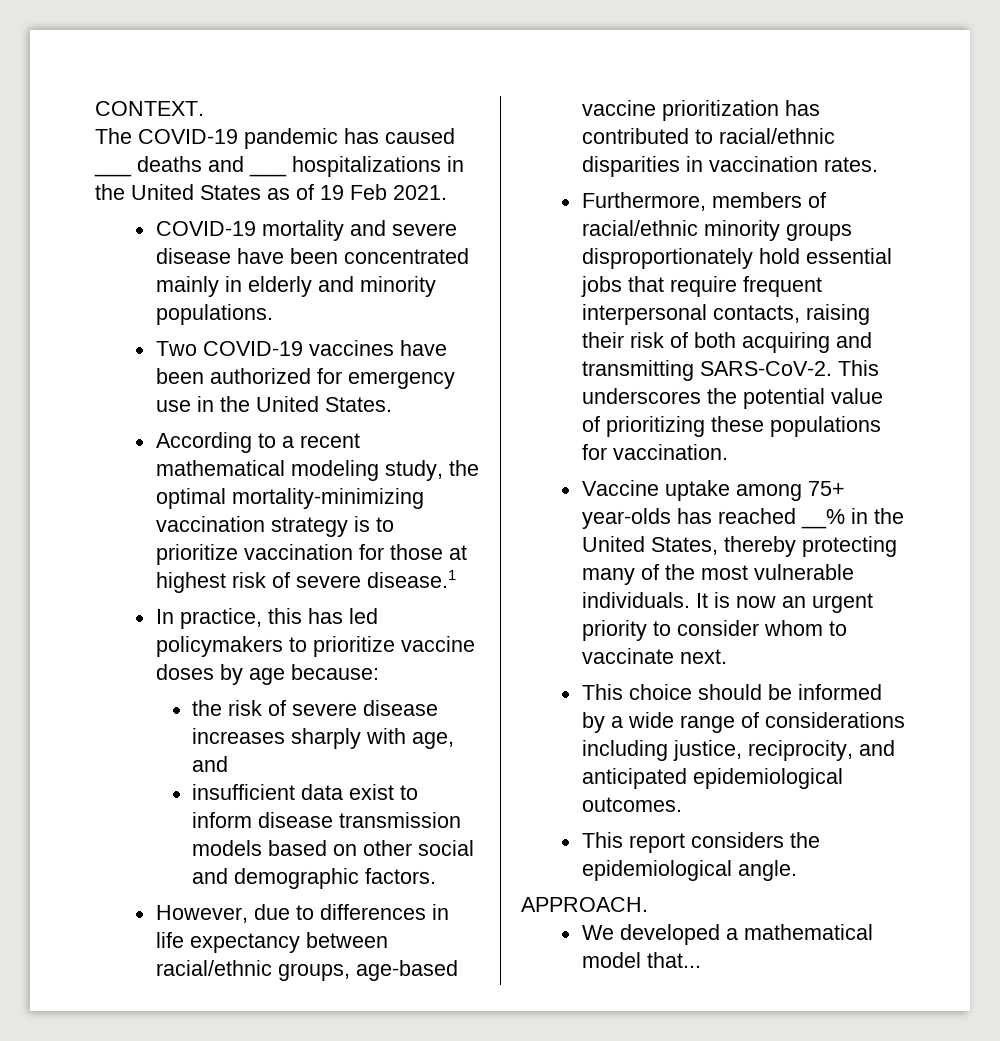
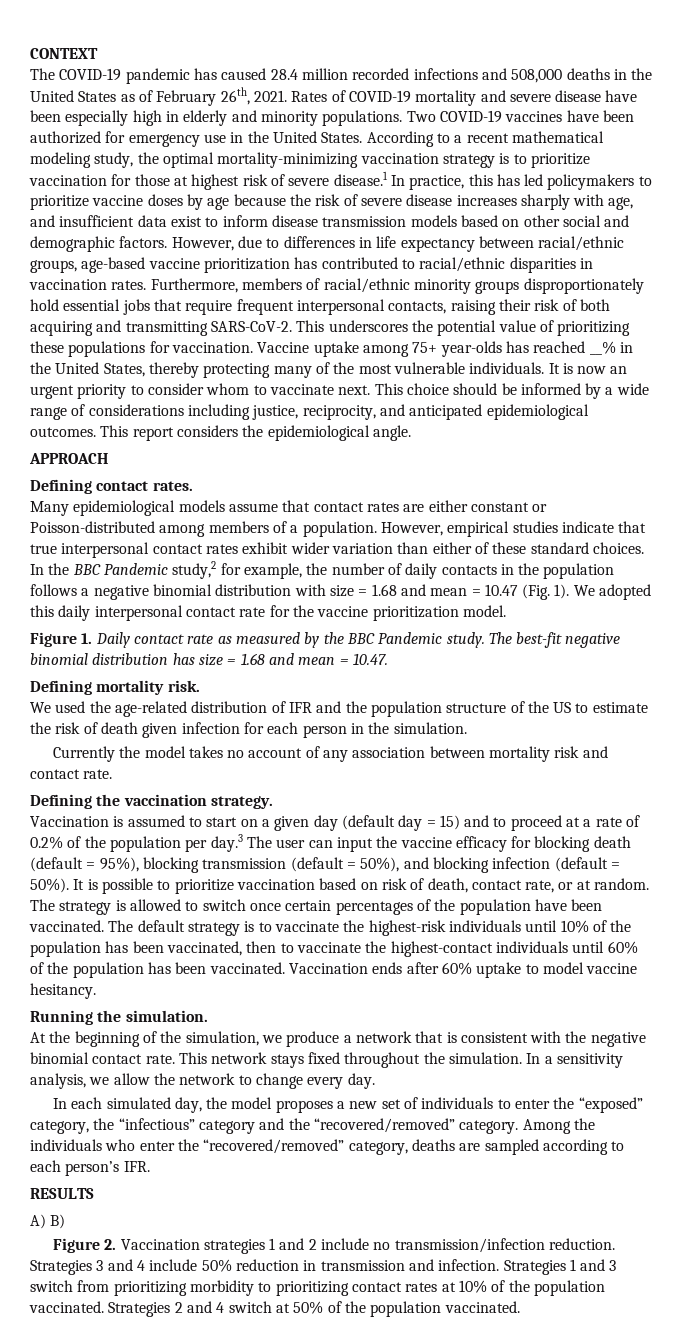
- CONTEXT.
+ CONTEXT
- The COVID-19 pandemic has caused ___ deaths and ___ hospitalizations in the United States as of 19 Feb 2021.
- COVID-19 mortality and severe disease have been concentrated mainly in elderly and minority populations.
- Two COVID-19 vaccines have been authorized for emergency use in the United States.
- According to a recent mathematical modeling study, the optimal mortality-minimizing vaccination strategy is to prioritize vaccination for those at highest risk of severe disease.1
- In practice, this has led policymakers to prioritize vaccine doses by age because:
- the risk of severe disease increases sharply with age, and
- insufficient data exist to inform disease transmission models based on other social and demographic factors.
- However, due to differences in life expectancy between racial/ethnic groups, age-based vaccine prioritization has contributed to racial/ethnic disparities in vaccination rates.
- Furthermore, members of racial/ethnic minority groups disproportionately hold essential jobs that require frequent interpersonal contacts, raising their risk of both acquiring and transmitting SARS-CoV-2.
+ The COVID-19 pandemic has caused 28.4 million recorded infections and 508,000 deaths in the United States as of February 26th, 2021. Rates of COVID-19 mortality and severe disease have been especially high in elderly and minority populations. Two COVID-19 vaccines have been authorized for emergency use in the United States. According to a recent mathematical modeling study, the optimal mortality-minimizing vaccination strategy is to prioritize vaccination for those at highest risk of severe disease.1 In practice, this has led policymakers to prioritize vaccine doses by age because the risk of severe disease increases sharply with age, and insufficient data exist to inform disease transmission models based on other social and demographic factors. However, due to differences in life expectancy between racial/ethnic groups, age-based vaccine prioritization has contributed to racial/ethnic disparities in vaccination rates. Furthermore, members of racial/ethnic minority groups disproportionately hold essential jobs that require frequent interpersonal contacts, raising their risk of both acquiring and transmitting SARS-CoV-2.
- This underscores the potential value of prioritizing these populations for vaccination.
- Vaccine uptake among 75+ year-olds has reached __% in the United States, thereby protecting many of the most vulnerable individuals.
+ This underscores the potential value of prioritizing these populations for vaccination. Vaccine uptake among 75+ year-olds has reached __% in the United States, thereby protecting many of the most vulnerable individuals.
- It is now an urgent priority to consider whom to vaccinate next.
- This choice should be informed by a wide range of considerations including justice, reciprocity, and anticipated epidemiological outcomes.
- This report considers the epidemiological angle.
+ It is now an urgent priority to consider whom to vaccinate next. This choice should be informed by a wide range of considerations including justice, reciprocity, and anticipated epidemiological outcomes. This report considers the epidemiological angle.
- APPROACH.
- We developed a mathematical model that...
+ APPROACH
+ Defining contact rates.
+ Many epidemiological models assume that contact rates are either constant or Poisson-distributed among members of a population. However, empirical studies indicate that true interpersonal contact rates exhibit wider variation than either of these standard choices. In the BBC Pandemic study,2 for example, the number of daily contacts in the population follows a negative binomial distribution with size = 1.68 and mean = 10.47 (Fig. 1). We adopted this daily interpersonal contact rate for the vaccine prioritization model.
+ Figure 1. Daily contact rate as measured by the BBC Pandemic study. The best-fit negative binomial distribution has size = 1.68 and mean = 10.47.
+ Defining mortality risk.
+ We used the age-related distribution of IFR and the population structure of the US to estimate the risk of death given infection for each person in the simulation.
+ Currently the model takes no account of any association between mortality risk and contact rate.
+ Defining the vaccination strategy.
+ Vaccination is assumed to start on a given day (default day = 15) and to proceed at a rate of 0.2% of the population per day.3 The user can input the vaccine efficacy for blocking death (default = 95%), blocking transmission (default = 50%), and blocking infection (default = 50%). It is possible to prioritize vaccination based on risk of death, contact rate, or at random. The strategy is allowed to switch once certain percentages of the population have been vaccinated. The default strategy is to vaccinate the highest-risk individuals until 10% of the population has been vaccinated, then to vaccinate the highest-contact individuals until 60% of the population has been vaccinated. Vaccination ends after 60% uptake to model vaccine hesitancy.
+ Running the simulation.
+ At the beginning of the simulation, we produce a network that is consistent with the negative binomial contact rate. This network stays fixed throughout the simulation. In a sensitivity analysis, we allow the network to change every day.
+ In each simulated day, the model proposes a new set of individuals to enter the “exposed” category, the “infectious” category and the “recovered/removed” category. Among the individuals who enter the “recovered/removed” category, deaths are sampled according to each person’s IFR.
+ RESULTS
+ A) B)
+ Figure 2. Vaccination strategies 1 and 2 include no transmission/infection reduction. Strategies 3 and 4 include 50% reduction in transmission and infection. Strategies 1 and 3 switch from prioritizing morbidity to prioritizing contact rates at 10% of the population vaccinated. Strategies 2 and 4 switch at 50% of the population vaccinated.

